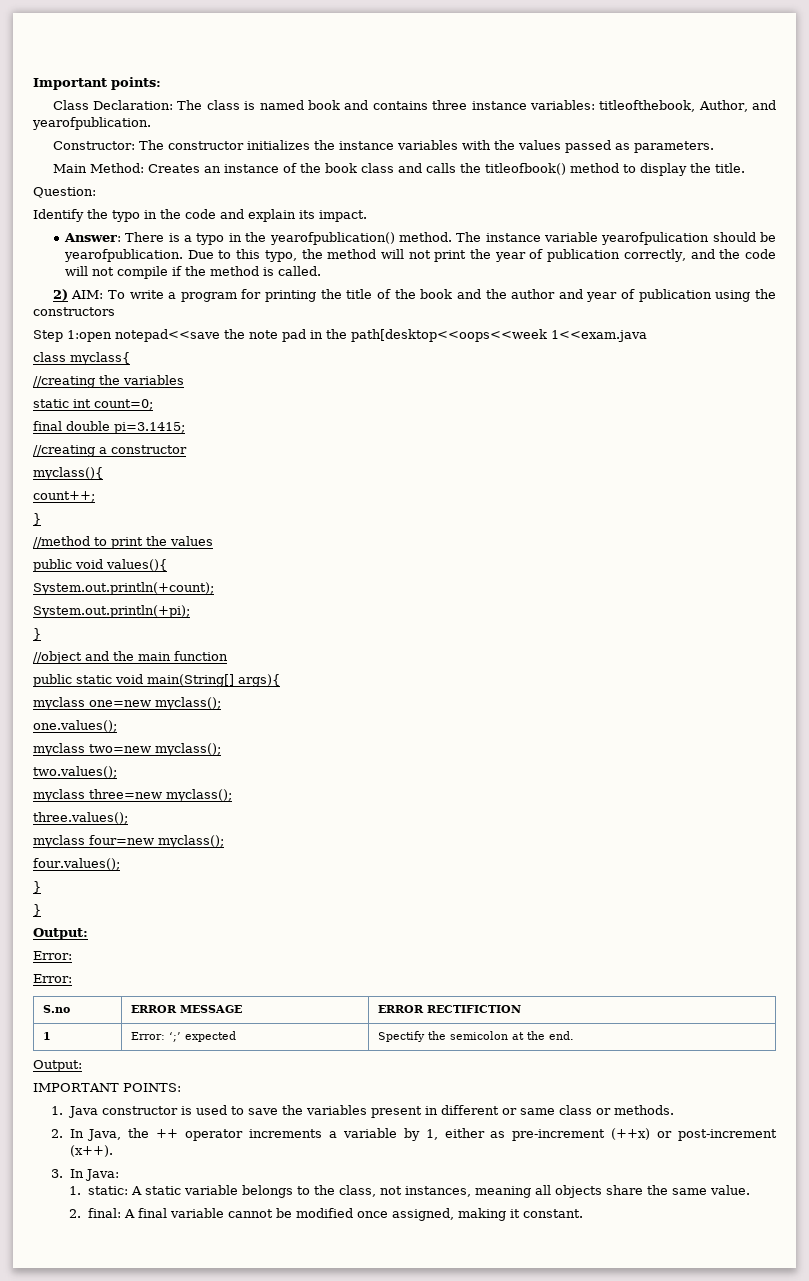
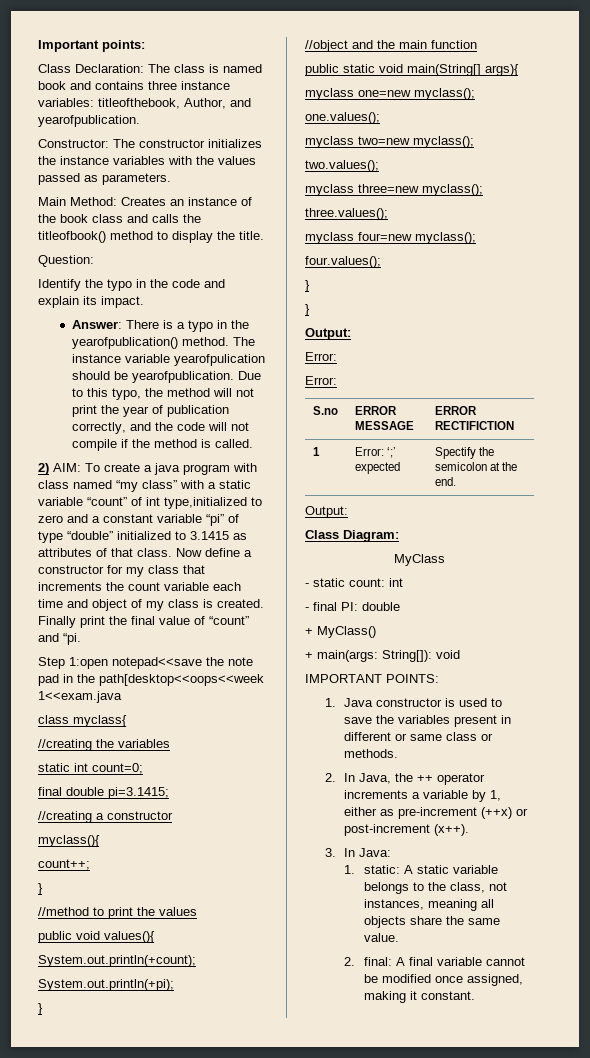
- 2) AIM: To write a program for printing the title of the book and the author and year of publication using the constructors
+ 2) AIM: To create a java program with class named “my class” with a static variable “count” of int type,initialized to zero and a constant variable “pi” of type “double” initialized to 3.1415 as attributes of that class. Now define a constructor for my class that increments the count variable each time and object of my class is created. Finally print the final value of “count” and “pi.
+ Class Diagram:
+ MyClass
+ - static count: int
+ - final PI: double
+ + MyClass()
+ + main(args: String[]): void

